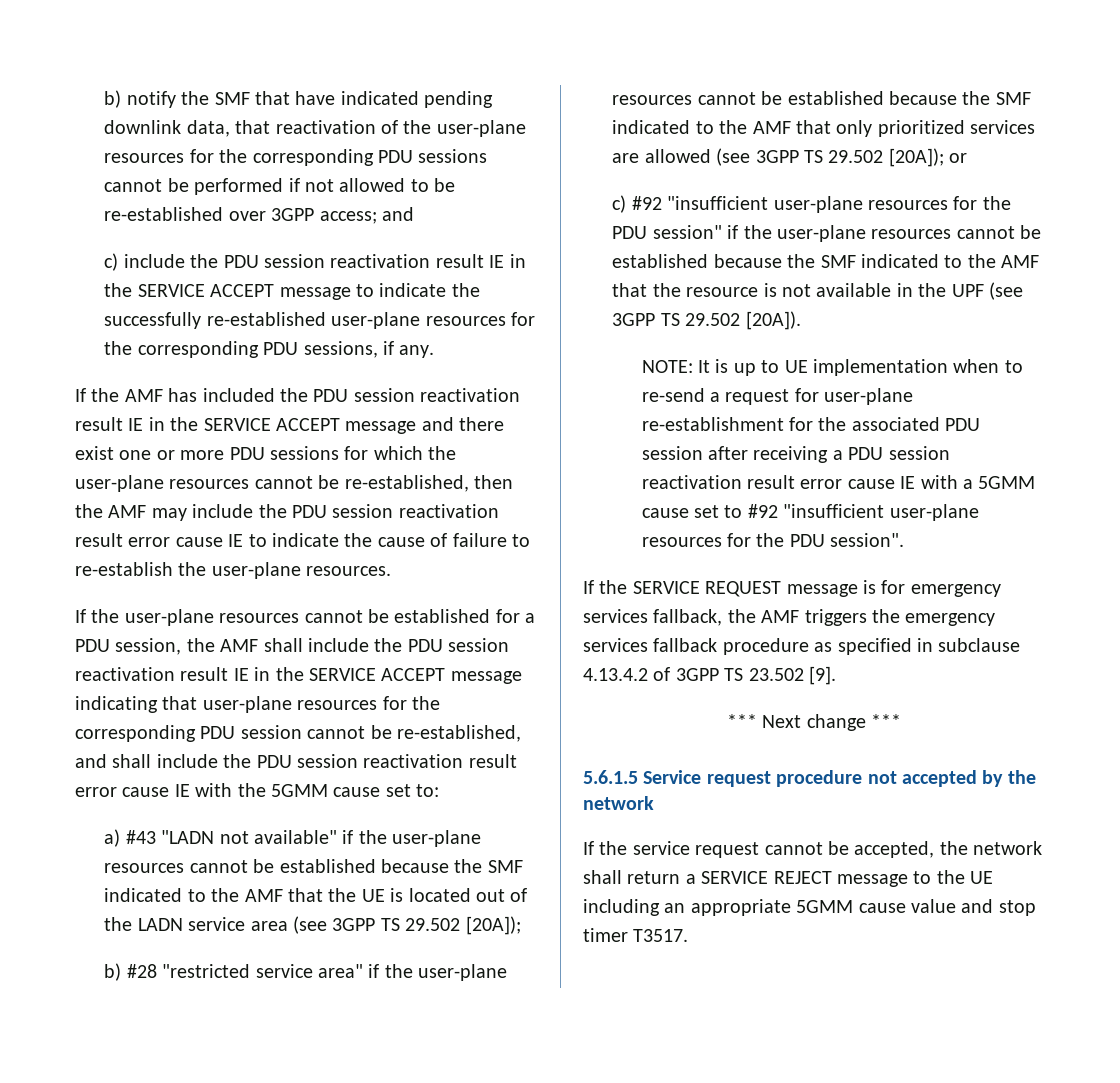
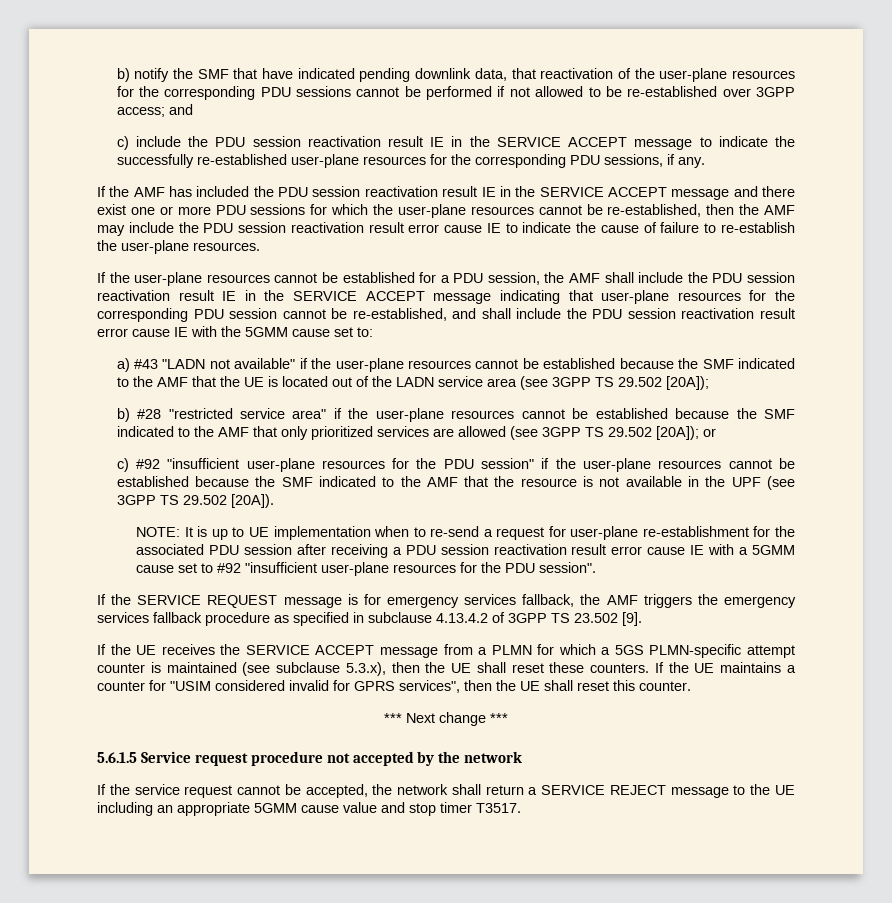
+ If the UE receives the SERVICE ACCEPT message from a PLMN for which a 5GS PLMN-specific attempt counter is maintained (see subclause 5.3.x), then the UE shall reset these counters. If the UE maintains a counter for "USIM considered invalid for GPRS services", then the UE shall reset this counter.

